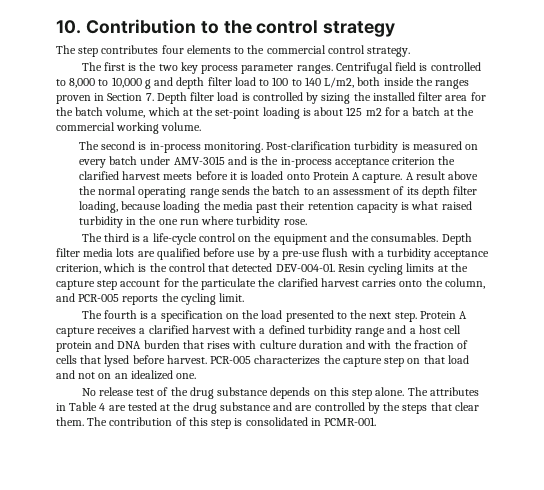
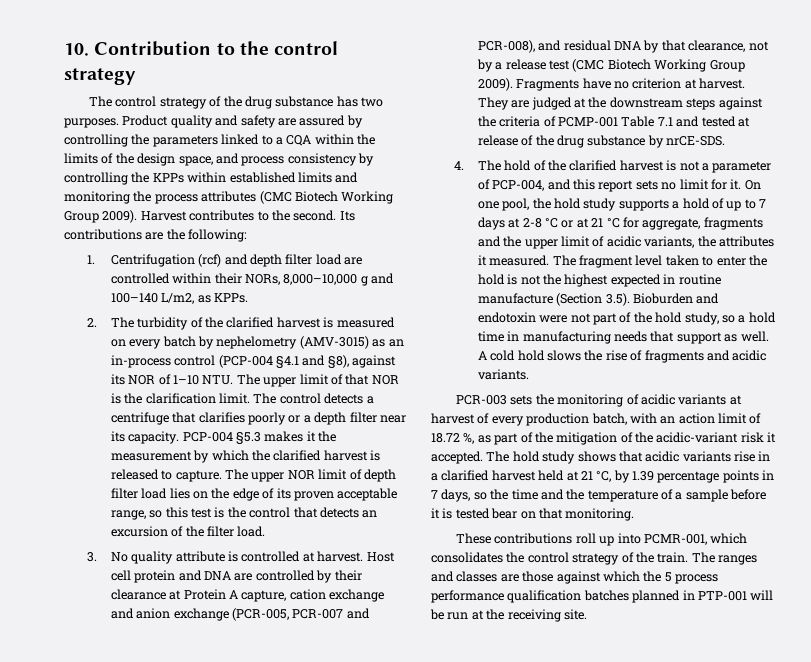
- The step contributes four elements to the commercial control strategy.
- The first is the two key process parameter ranges. Centrifugal field is controlled to 8,000 to 10,000 g and depth filter load to 100 to 140 L/m2, both inside the ranges proven in Section 7. Depth filter load is controlled by sizing the installed filter area for the batch volume, which at the set-point loading is about 125 m2 for a batch at the commercial working volume.
- The second is in-process monitoring. Post-clarification turbidity is measured on every batch under AMV-3015 and is the in-process acceptance criterion the clarified harvest meets before it is loaded onto Protein A capture. A result above the normal operating range sends the batch to an assessment of its depth filter loading, because loading the media past their retention capacity is what raised turbidity in the one run where turbidity rose.
- The third is a life-cycle control on the equipment and the consumables. Depth filter media lots are qualified before use by a pre-use flush with a turbidity acceptance criterion, which is the control that detected DEV-004-01. Resin cycling limits at the capture step account for the particulate the clarified harvest carries onto the column, and PCR-005 reports the cycling limit.
- The fourth is a specification on the load presented to the next step. Protein A capture receives a clarified harvest with a defined turbidity range and a host cell protein and DNA burden that rises with culture duration and with the fraction of cells that lysed before harvest. PCR-005 characterizes the capture step on that load and not on an idealized one.
- No release test of the drug substance depends on this step alone. The attributes in Table 4 are tested at the drug substance and are controlled by the steps that clear them. The contribution of this step is consolidated in PCMR-001.
+ The control strategy of the drug substance has two purposes. Product quality and safety are assured by controlling the parameters linked to a CQA within the limits of the design space, and process consistency by controlling the KPPs within established limits and monitoring the process attributes (CMC Biotech Working Group 2009). Harvest contributes to the second. Its contributions are the following:
+ 1. Centrifugation (rcf) and depth filter load are controlled within their NORs, 8,000–10,000 g and 100–140 L/m2, as KPPs.
+ 2. The turbidity of the clarified harvest is measured on every batch by nephelometry (AMV-3015) as an in-process control (PCP-004 §4.1 and §8), against its NOR of 1–10 NTU. The upper limit of that NOR is the clarification limit. The control detects a centrifuge that clarifies poorly or a depth filter near its capacity. PCP-004 §5.3 makes it the measurement by which the clarified harvest is released to capture. The upper NOR limit of depth filter load lies on the edge of its proven acceptable range, so this test is the control that detects an excursion of the filter load.
+ 3. No quality attribute is controlled at harvest. Host cell protein and DNA are controlled by their clearance at Protein A capture, cation exchange and anion exchange (PCR-005, PCR-007 and PCR-008), and residual DNA by that clearance, not by a release test (CMC Biotech Working Group 2009). Fragments have no criterion at harvest. They are judged at the downstream steps against the criteria of PCMP-001 Table 7.1 and tested at release of the drug substance by nrCE-SDS.
+ 4. The hold of the clarified harvest is not a parameter of PCP-004, and this report sets no limit for it. On one pool, the hold study supports a hold of up to 7 days at 2-8 °C or at 21 °C for aggregate, fragments and the upper limit of acidic variants, the attributes it measured. The fragment level taken to enter the hold is not the highest expected in routine manufacture (Section 3.5). Bioburden and endotoxin were not part of the hold study, so a hold time in manufacturing needs that support as well. A cold hold slows the rise of fragments and acidic variants.
+ PCR-003 sets the monitoring of acidic variants at harvest of every production batch, with an action limit of 18.72 %, as part of the mitigation of the acidic-variant risk it accepted. The hold study shows that acidic variants rise in a clarified harvest held at 21 °C, by 1.39 percentage points in 7 days, so the time and the temperature of a sample before it is tested bear on that monitoring.
+ These contributions roll up into PCMR-001, which consolidates the control strategy of the train. The ranges and classes are those against which the 5 process performance qualification batches planned in PTP-001 will be run at the receiving site.

